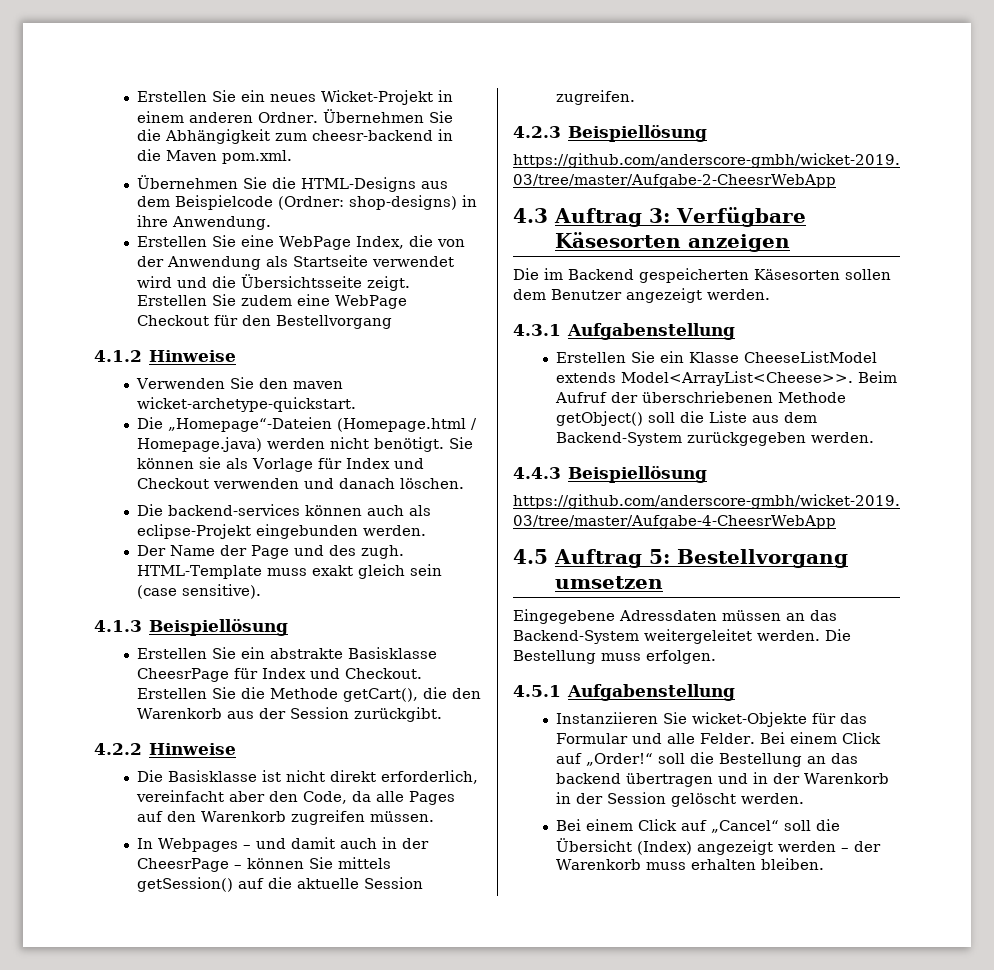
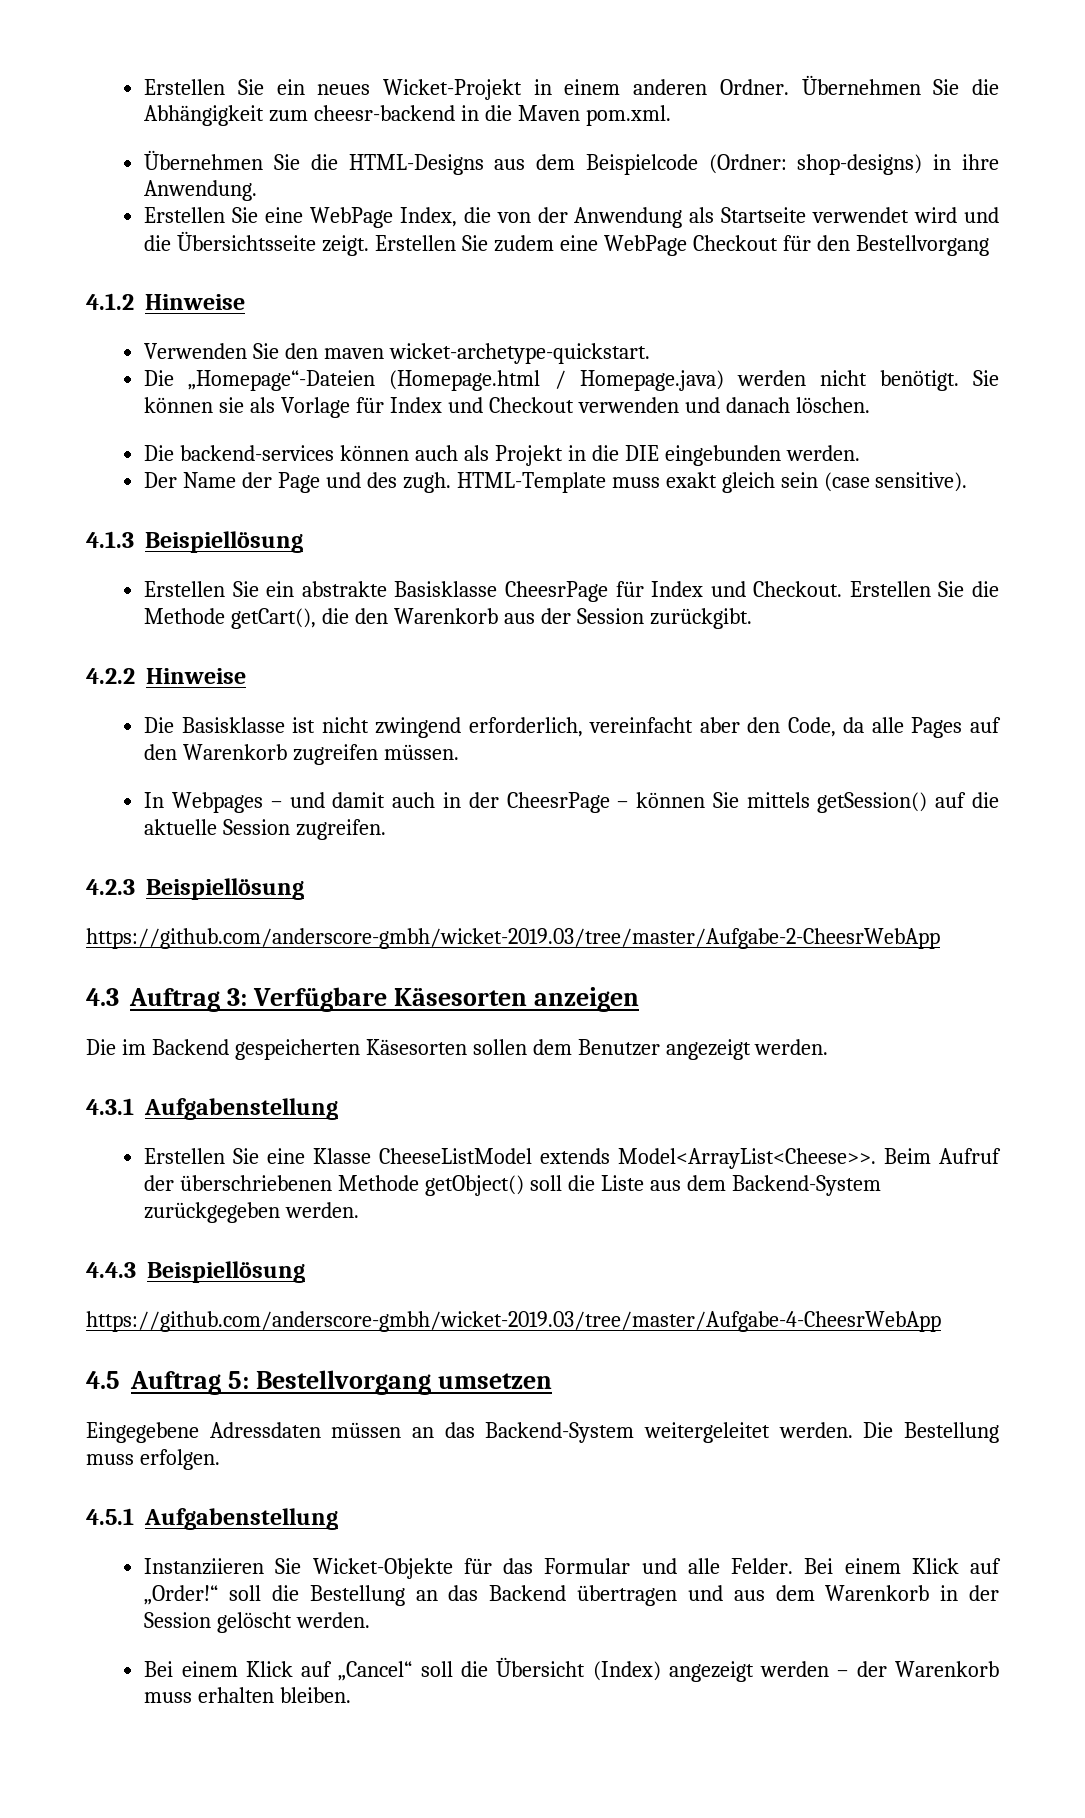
- Die backend-services können auch als eclipse-Projekt eingebunden werden.
+ Die backend-services können auch als Projekt in die DIE eingebunden werden.
- Die Basisklasse ist nicht direkt erforderlich, vereinfacht aber den Code, da alle Pages auf den Warenkorb zugreifen müssen.
+ Die Basisklasse ist nicht zwingend erforderlich, vereinfacht aber den Code, da alle Pages auf den Warenkorb zugreifen müssen.
- Erstellen Sie ein Klasse CheeseListModel extends Model<ArrayList<Cheese>>.
+ Erstellen Sie eine Klasse CheeseListModel extends Model<ArrayList<Cheese>>.
- Instanziieren Sie wicket-Objekte für das Formular und alle Felder.
+ Instanziieren Sie Wicket-Objekte für das Formular und alle Felder.
- Bei einem Click auf „Order!“ soll die Bestellung an das backend übertragen und in der Warenkorb in der Session gelöscht werden.
+ Bei einem Klick auf „Order!“ soll die Bestellung an das Backend übertragen und aus dem Warenkorb in der Session gelöscht werden.
- Bei einem Click auf „Cancel“ soll die Übersicht (Index) angezeigt werden – der Warenkorb muss erhalten bleiben.
+ Bei einem Klick auf „Cancel“ soll die Übersicht (Index) angezeigt werden – der Warenkorb muss erhalten bleiben.

